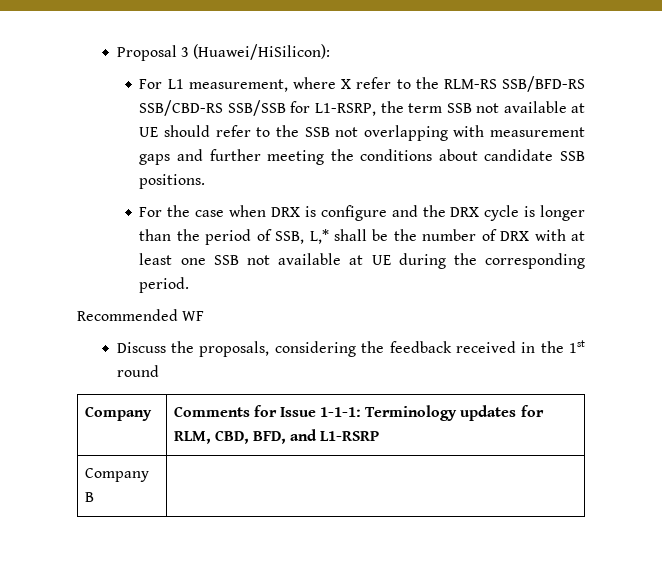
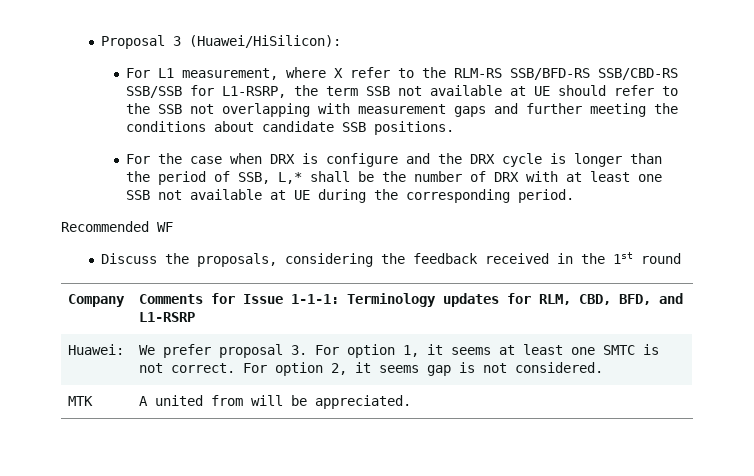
- Company B |
+ Huawei: | We prefer proposal 3. For option 1, it seems at least one SMTC is not correct. For option 2, it seems gap is not considered.
+ MTK | A united from will be appreciated.

